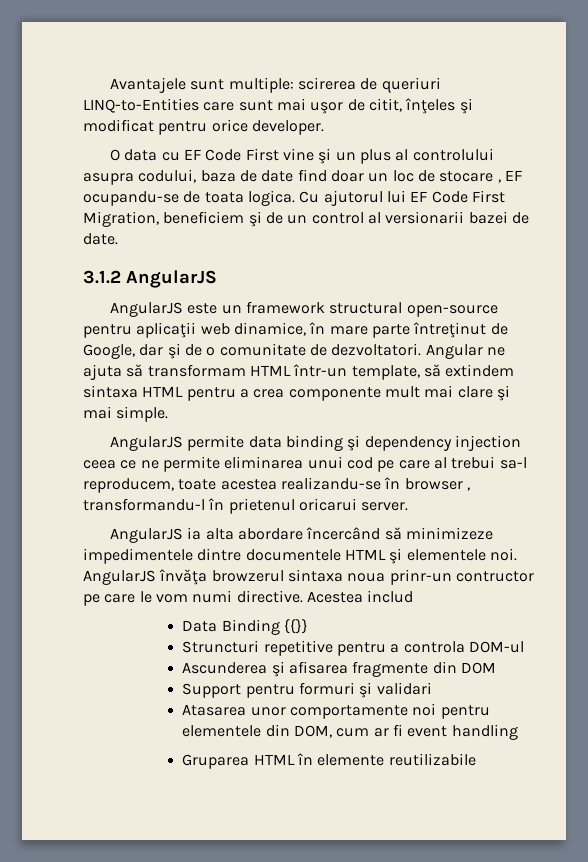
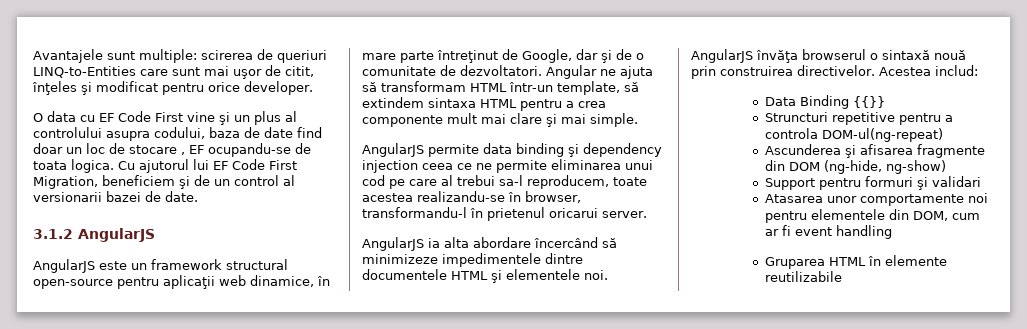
- AngularJS permite data binding şi dependency injection ceea ce ne permite eliminarea unui cod pe care al trebui sa-l reproducem, toate acestea realizandu-se în browser , transformandu-l în prietenul oricarui server.
+ AngularJS permite data binding şi dependency injection ceea ce ne permite eliminarea unui cod pe care al trebui sa-l reproducem, toate acestea realizandu-se în browser, transformandu-l în prietenul oricarui server.
- AngularJS învăţa browzerul sintaxa noua prinr-un contructor pe care le vom numi directive. Acestea includ
+ AngularJS învăţa browserul o sintaxă nouă prin construirea directivelor. Acestea includ:
- Struncturi repetitive pentru a controla DOM-ul
+ Struncturi repetitive pentru a controla DOM-ul(ng-repeat)
- Ascunderea şi afisarea fragmente din DOM
+ Ascunderea şi afisarea fragmente din DOM (ng-hide, ng-show)

